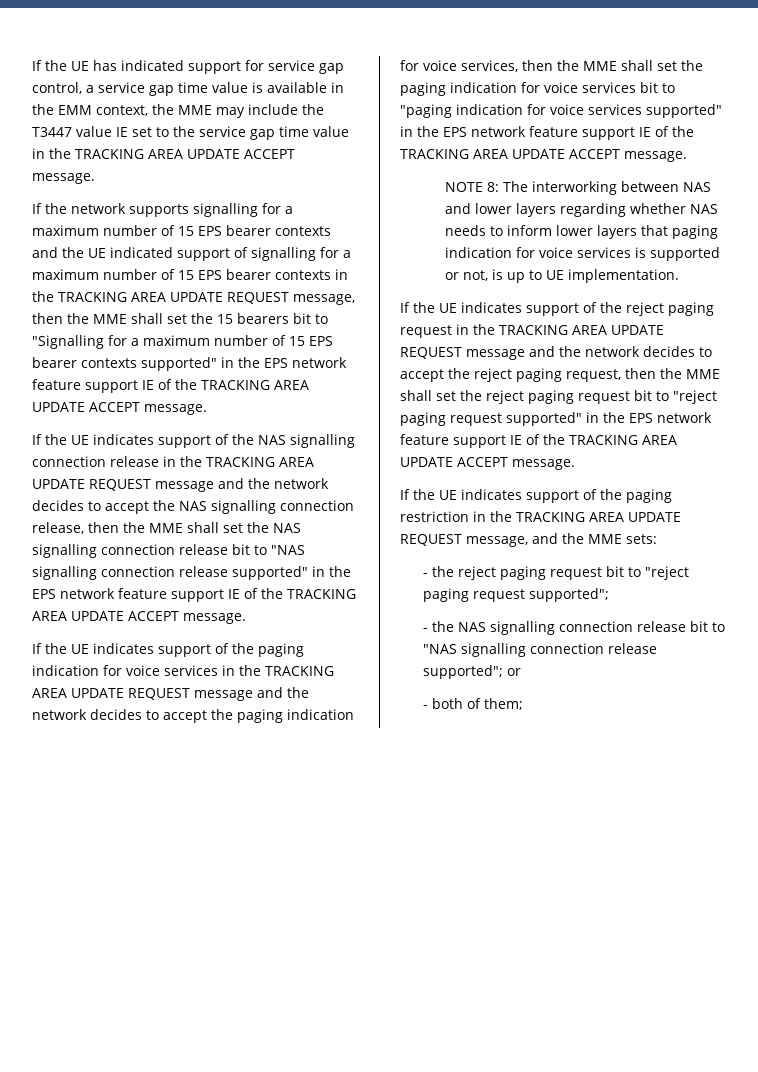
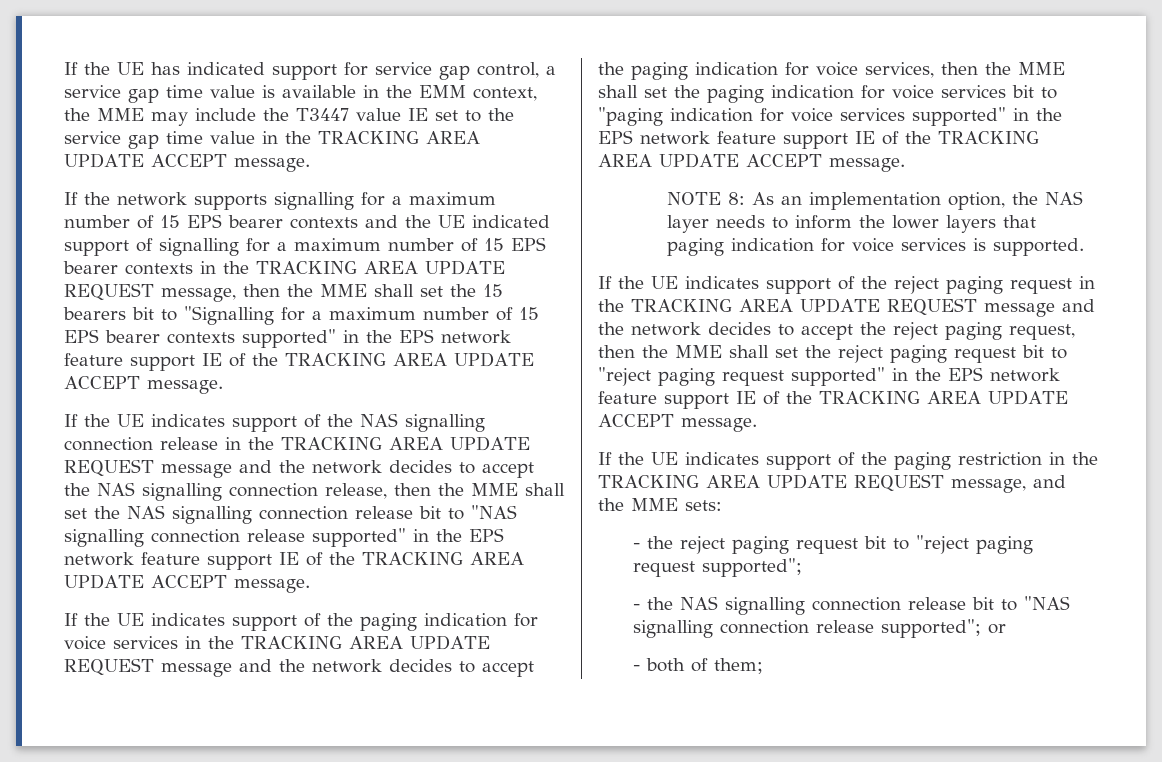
- NOTE 8: The interworking between NAS and lower layers regarding whether NAS needs to inform lower layers that paging indication for voice services is supported or not, is up to UE implementation.
+ NOTE 8: As an implementation option, the NAS layer needs to inform the lower layers that paging indication for voice services is supported.

